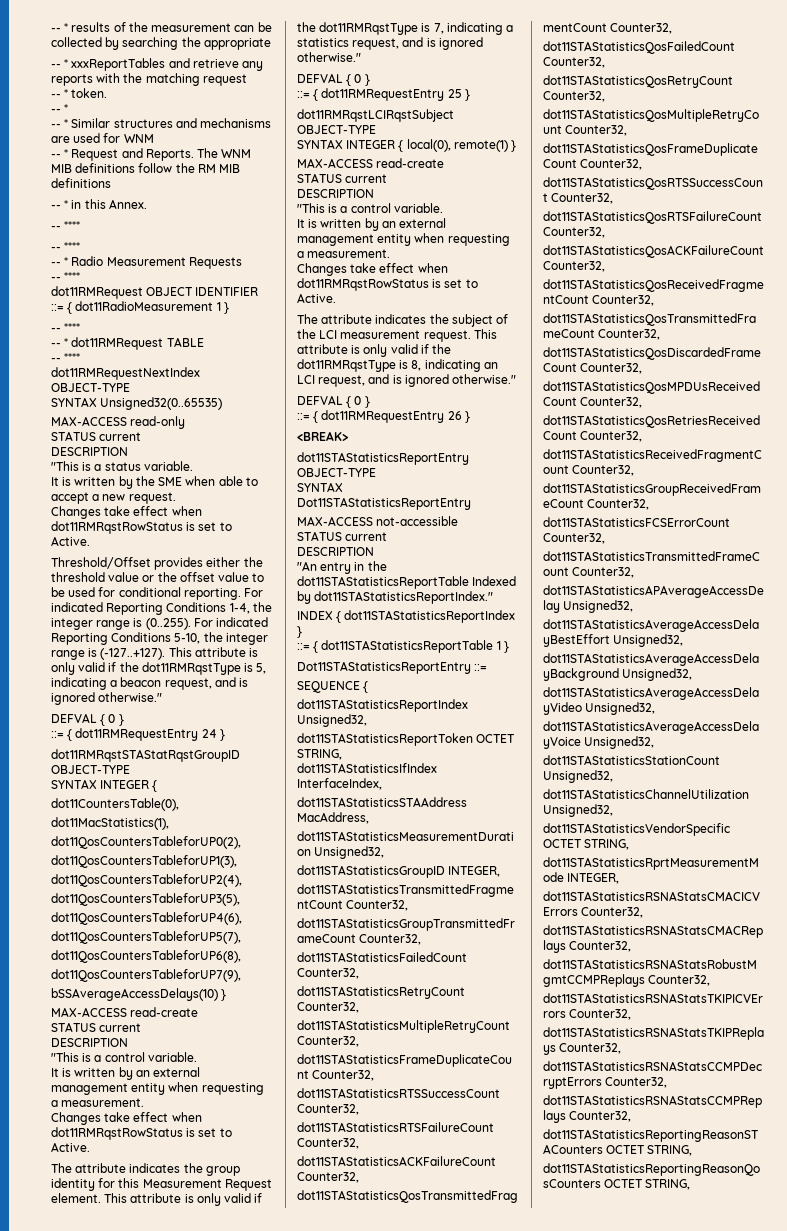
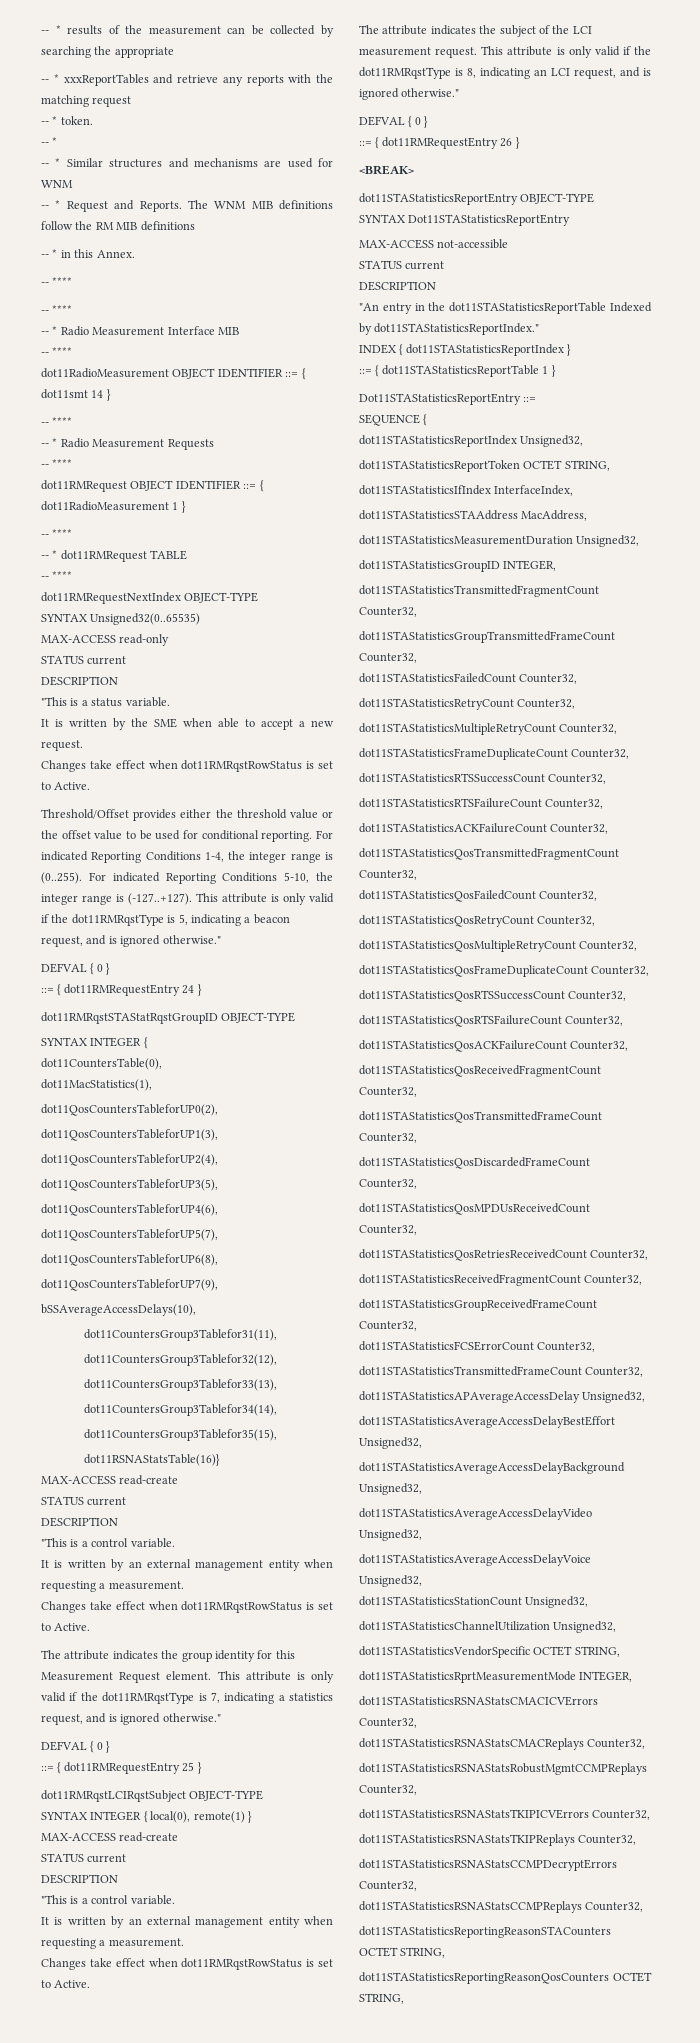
+ -- * Radio Measurement Interface MIB
+ -- ****
+ dot11RadioMeasurement OBJECT IDENTIFIER ::= { dot11smt 14 }
+ -- ****
- bSSAverageAccessDelays(10) }
+ bSSAverageAccessDelays(10),
+ dot11CountersGroup3Tablefor31(11),
+ dot11CountersGroup3Tablefor32(12),
+ dot11CountersGroup3Tablefor33(13),
+ dot11CountersGroup3Tablefor34(14),
+ dot11CountersGroup3Tablefor35(15),
+ dot11RSNAStatsTable(16)}

